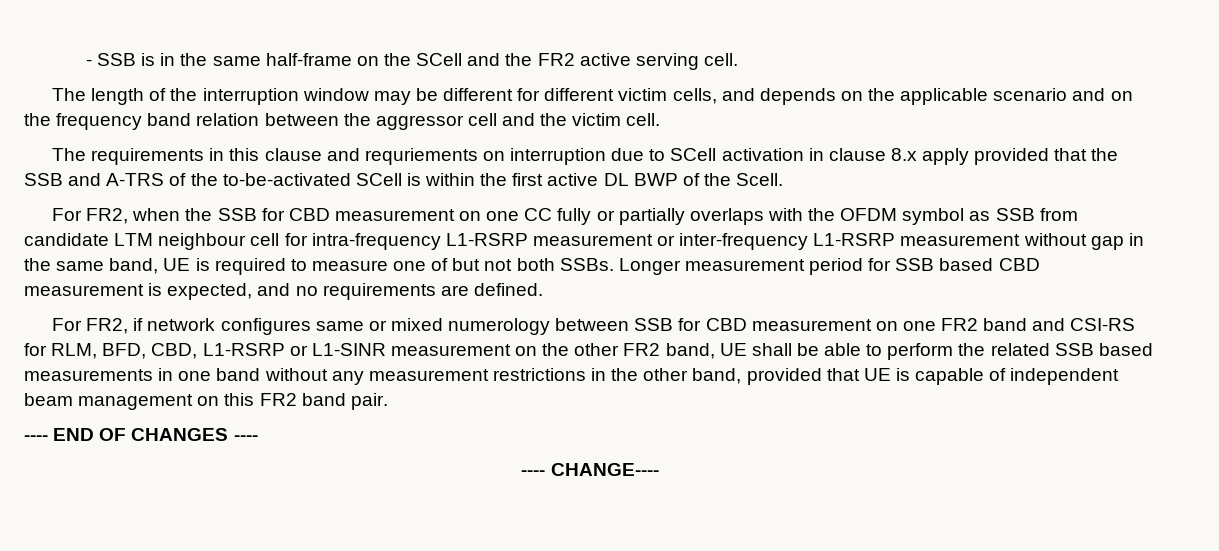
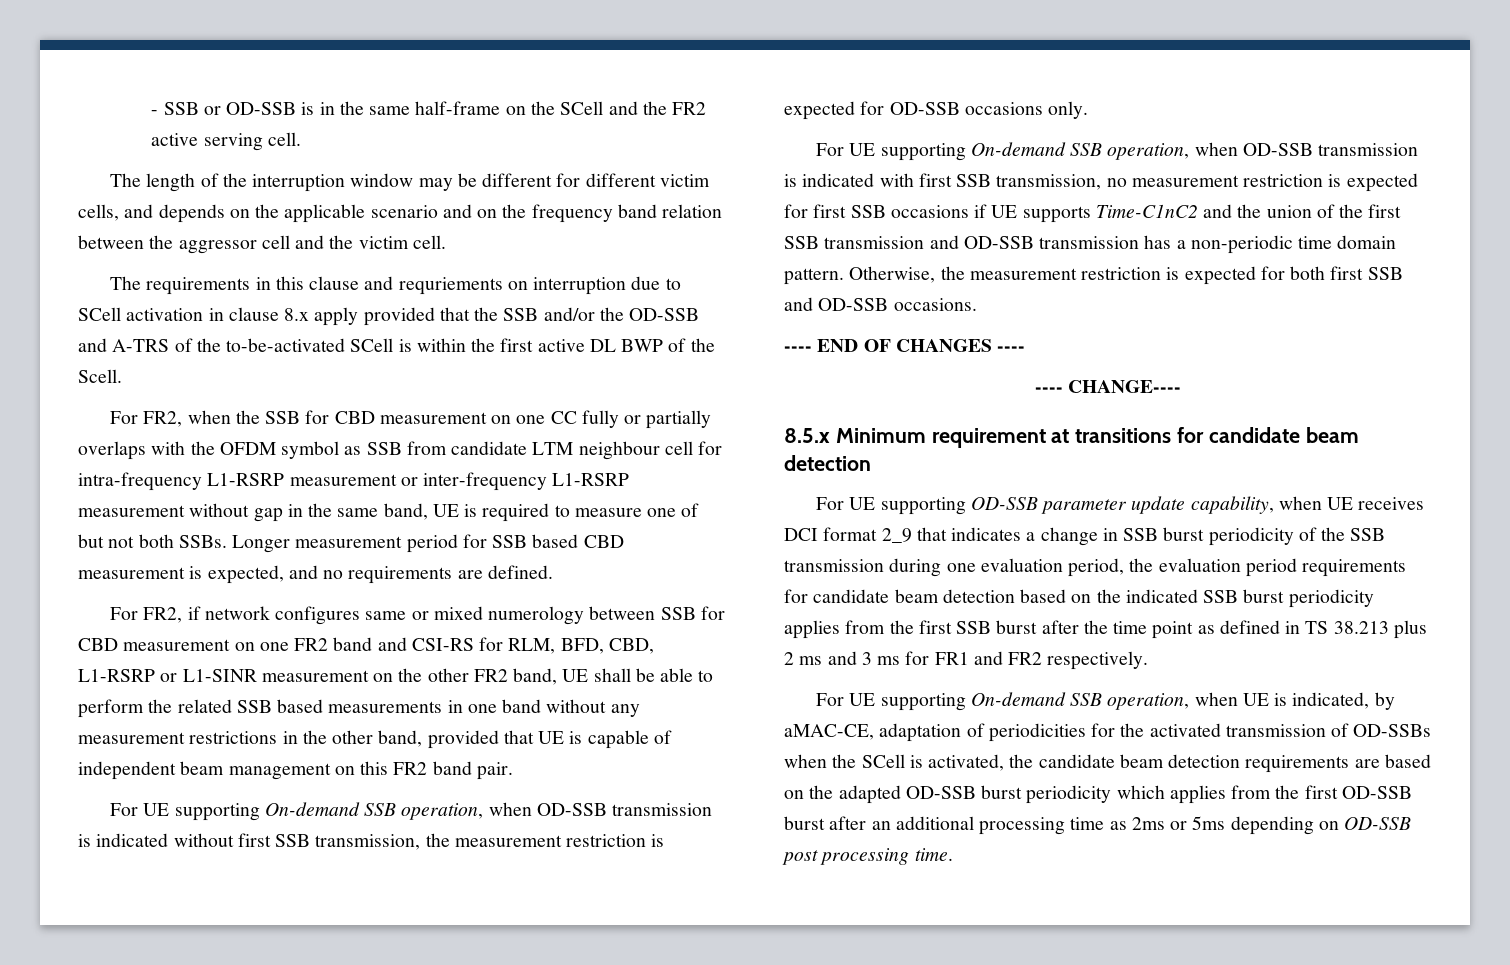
- - SSB is in the same half-frame on the SCell and the FR2 active serving cell.
+ - SSB or OD-SSB is in the same half-frame on the SCell and the FR2 active serving cell.
- The requirements in this clause and requriements on interruption due to SCell activation in clause 8.x apply provided that the SSB and A-TRS of the to-be-activated SCell is within the first active DL BWP of the Scell.
+ The requirements in this clause and requriements on interruption due to SCell activation in clause 8.x apply provided that the SSB and/or the OD-SSB and A-TRS of the to-be-activated SCell is within the first active DL BWP of the Scell.
+ For UE supporting On-demand SSB operation, when OD-SSB transmission is indicated without first SSB transmission, the measurement restriction is expected for OD-SSB occasions only.
+ For UE supporting On-demand SSB operation, when OD-SSB transmission is indicated with first SSB transmission, no measurement restriction is expected for first SSB occasions if UE supports Time-C1nC2 and the union of the first SSB transmission and OD-SSB transmission has a non-periodic time domain pattern. Otherwise, the measurement restriction is expected for both first SSB and OD-SSB occasions.
+ 8.5.x Minimum requirement at transitions for candidate beam detection
+ For UE supporting OD-SSB parameter update capability, when UE receives DCI format 2_9 that indicates a change in SSB burst periodicity of the SSB transmission during one evaluation period, the evaluation period requirements for candidate beam detection based on the indicated SSB burst periodicity applies from the first SSB burst after the time point as defined in TS 38.213 plus 2 ms and 3 ms for FR1 and FR2 respectively.
+ For UE supporting On-demand SSB operation, when UE is indicated, by aMAC-CE, adaptation of periodicities for the activated transmission of OD-SSBs when the SCell is activated, the candidate beam detection requirements are based on the adapted OD-SSB burst periodicity which applies from the first OD-SSB burst after an additional processing time as 2ms or 5ms depending on OD-SSB post processing time.

